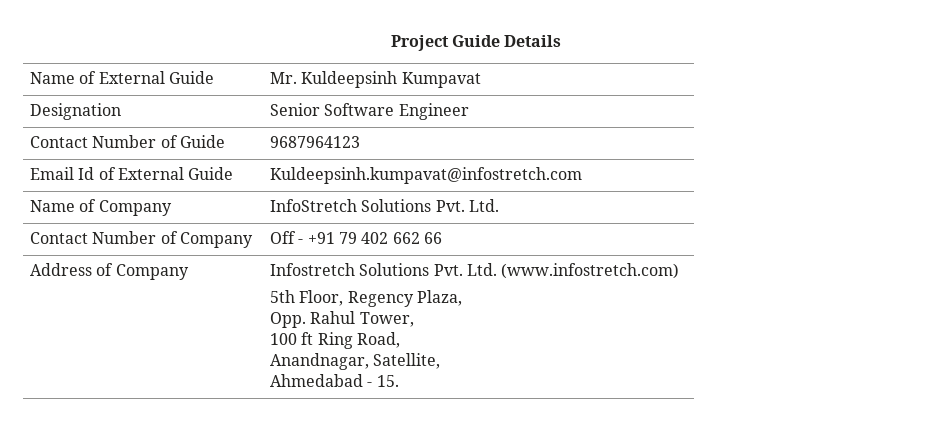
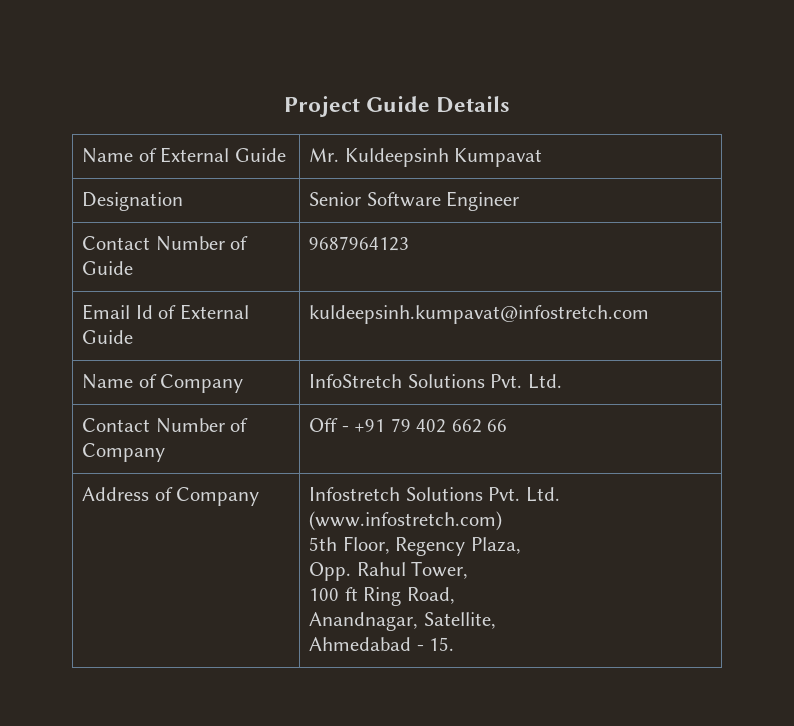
- Email Id of External Guide | Kuldeepsinh.kumpavat@infostretch.com
+ Email Id of External Guide | kuldeepsinh.kumpavat@infostretch.com

